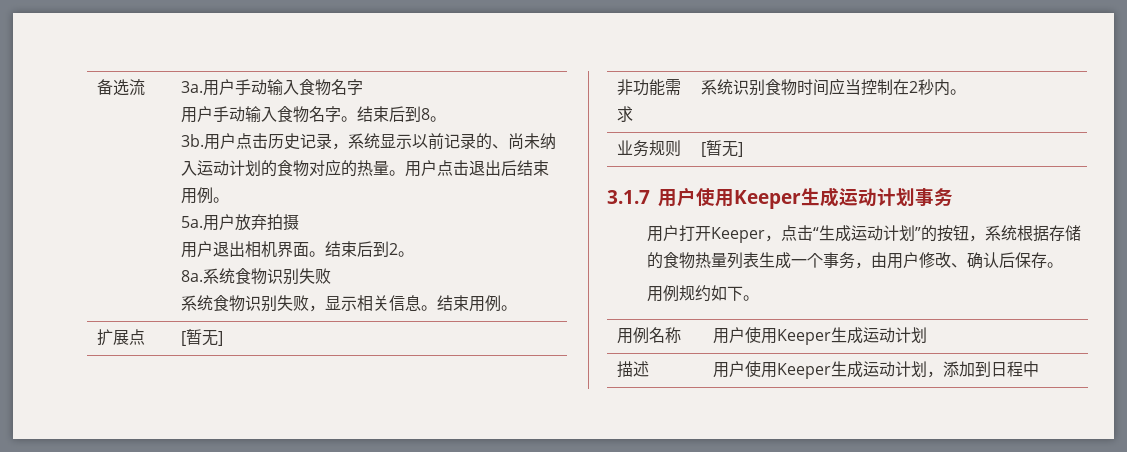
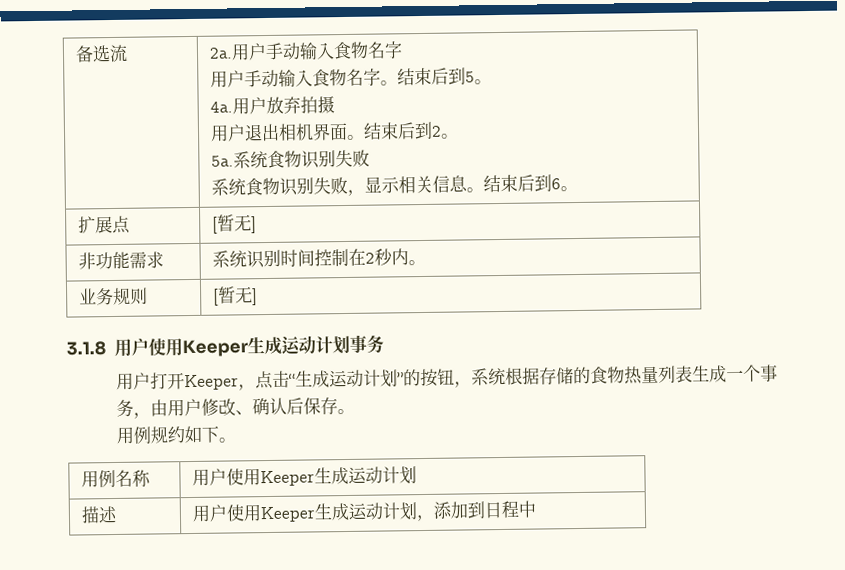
- 3a.
+ 2a.
- 结束后到8。
- 3b.用户点击历史记录，系统显示以前记录的、尚未纳入运动计划的食物对应的热量。用户点击退出后结束用例。
- 5a.
+ 结束后到5。
+ 4a.
- 8a.
+ 5a.
- 系统食物识别失败，显示相关信息。结束用例。
+ 系统食物识别失败，显示相关信息。结束后到6。
- 非功能需求 | 系统识别食物时间应当控制在2秒内。
+ 非功能需求 | 系统识别时间控制在2秒内。
- 3.1.7用户使用Keeper生成运动计划事务
+ 3.1.8用户使用Keeper生成运动计划事务

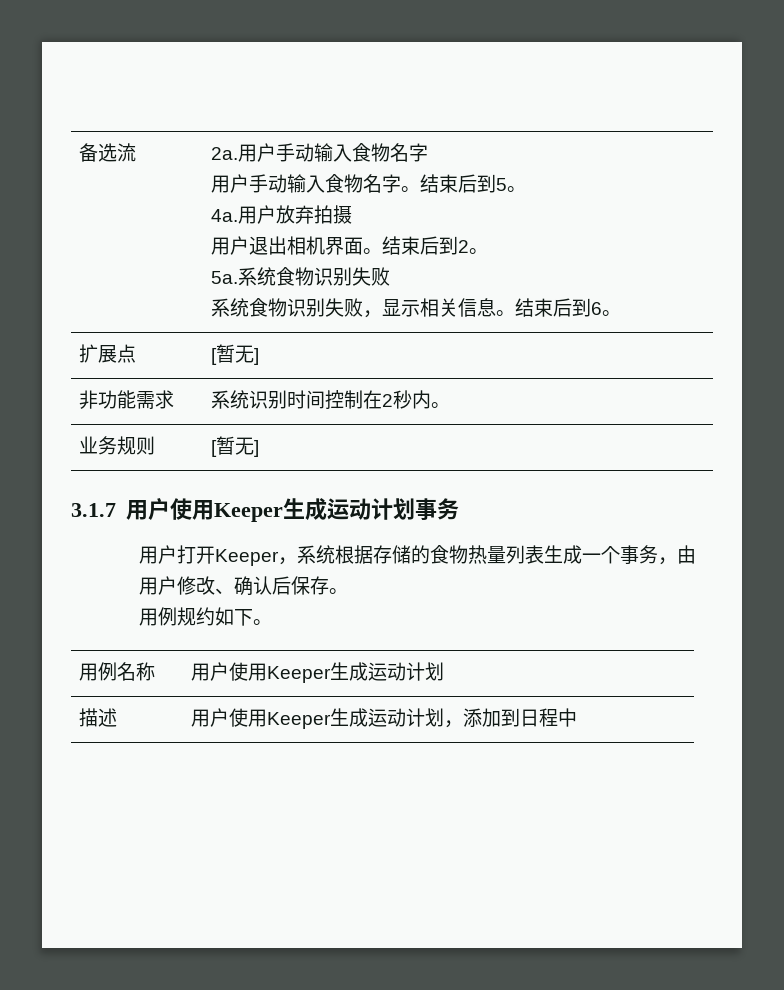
- 3.1.8用户使用Keeper生成运动计划事务
+ 3.1.7用户使用Keeper生成运动计划事务
- 用户打开Keeper，点击“生成运动计划”的按钮，系统根据存储的食物热量列表生成一个事务，由用户修改、确认后保存。
+ 用户打开Keeper，系统根据存储的食物热量列表生成一个事务，由用户修改、确认后保存。

